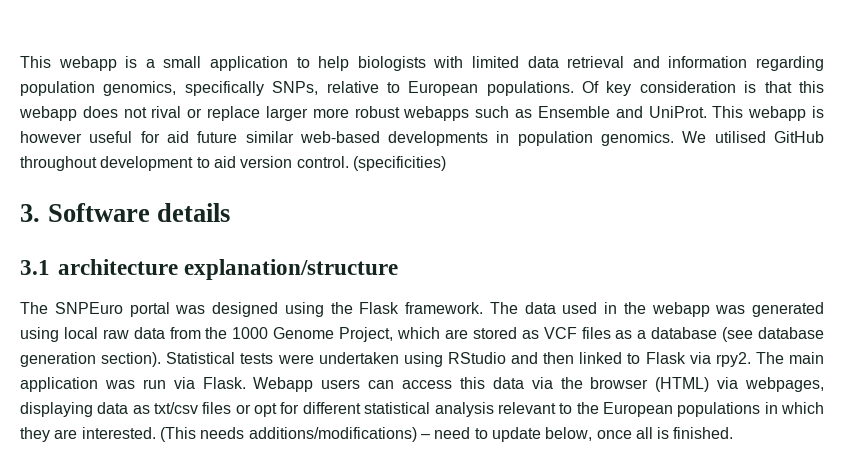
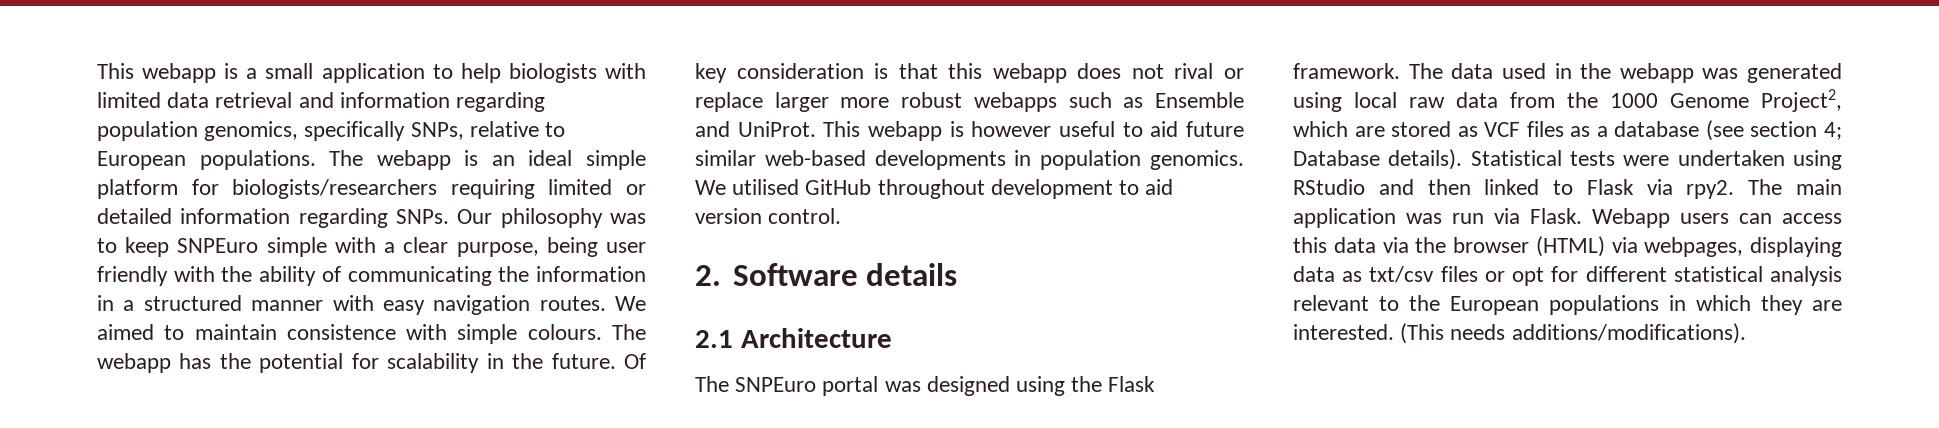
+ The webapp is an ideal simple platform for biologists/researchers requiring limited or detailed information regarding SNPs. Our philosophy was to keep SNPEuro simple with a clear purpose, being user friendly with the ability of communicating the information in a structured manner with easy navigation routes. We aimed to maintain consistence with simple colours. The webapp has the potential for scalability in the future.
- This webapp is however useful for aid future similar web-based developments in population genomics.
+ This webapp is however useful to aid future similar web-based developments in population genomics.
- We utilised GitHub throughout development to aid version control. (specificities)
- 3. Software details
+ We utilised GitHub throughout development to aid version control.
+ 2. Software details
- 3.1 architecture explanation/structure
+ 2.1 Architecture
- The data used in the webapp was generated using local raw data from the 1000 Genome Project, which are stored as VCF files as a database (see database generation section).
+ The data used in the webapp was generated using local raw data from the 1000 Genome Project2, which are stored as VCF files as a database (see section 4; Database details).
- (This needs additions/modifications) – need to update below, once all is finished.
+ (This needs additions/modifications).

